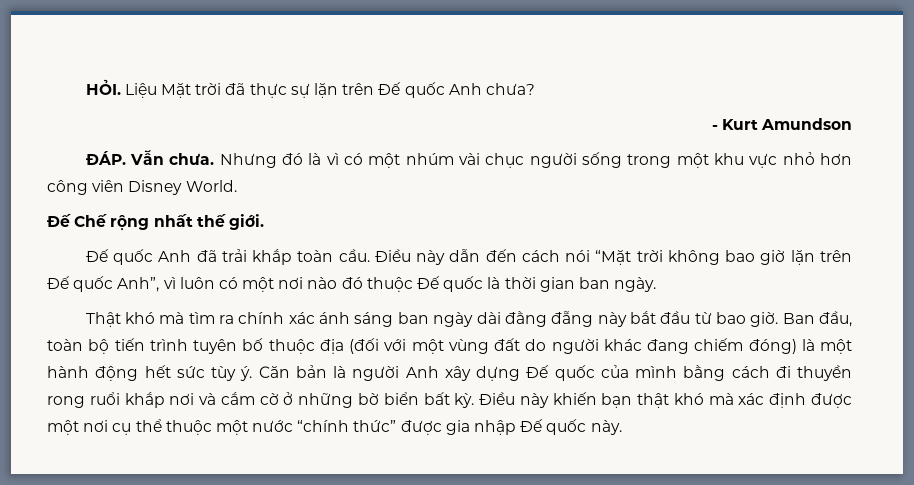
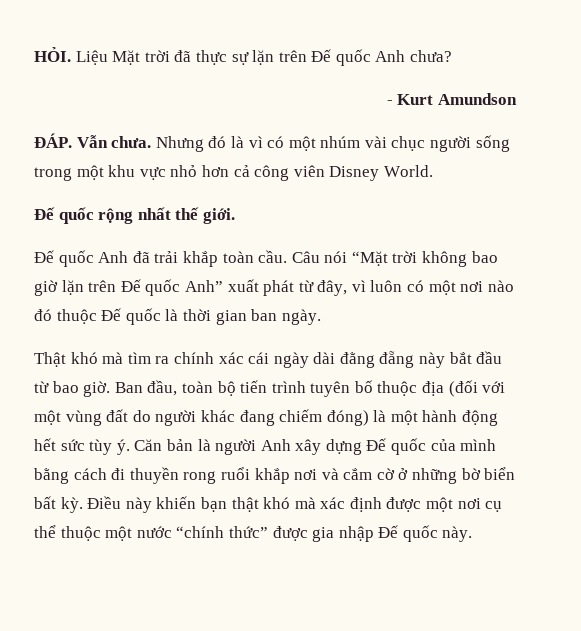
- Nhưng đó là vì có một nhúm vài chục người sống trong một khu vực nhỏ hơn công viên Disney World.
+ Nhưng đó là vì có một nhúm vài chục người sống trong một khu vực nhỏ hơn cả công viên Disney World.
- Đế Chế rộng nhất thế giới.
+ Đế quốc rộng nhất thế giới.
- Điều này dẫn đến cách nói “Mặt trời không bao giờ lặn trên Đế quốc Anh”, vì luôn có một nơi nào đó thuộc Đế quốc là thời gian ban ngày.
+ Câu nói “Mặt trời không bao giờ lặn trên Đế quốc Anh” xuất phát từ đây, vì luôn có một nơi nào đó thuộc Đế quốc là thời gian ban ngày.
- Thật khó mà tìm ra chính xác ánh sáng ban ngày dài đằng đẵng này bắt đầu từ bao giờ.
+ Thật khó mà tìm ra chính xác cái ngày dài đằng đẵng này bắt đầu từ bao giờ.

